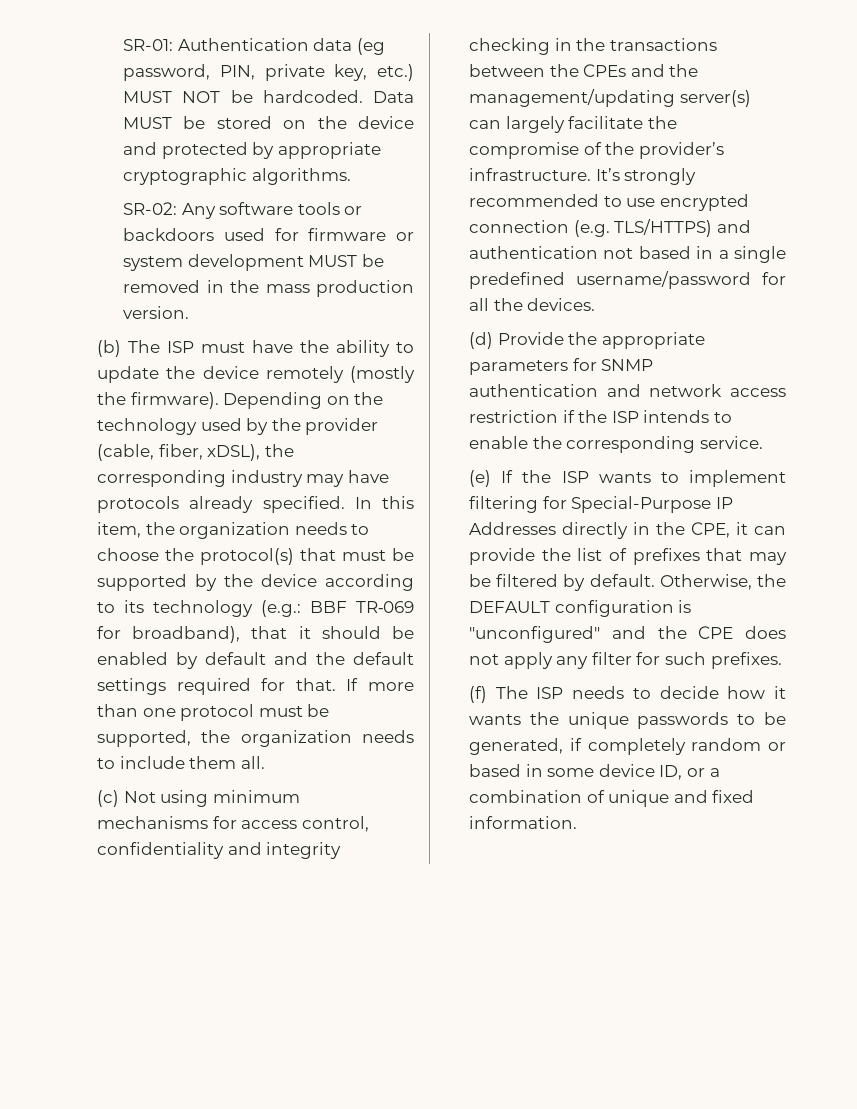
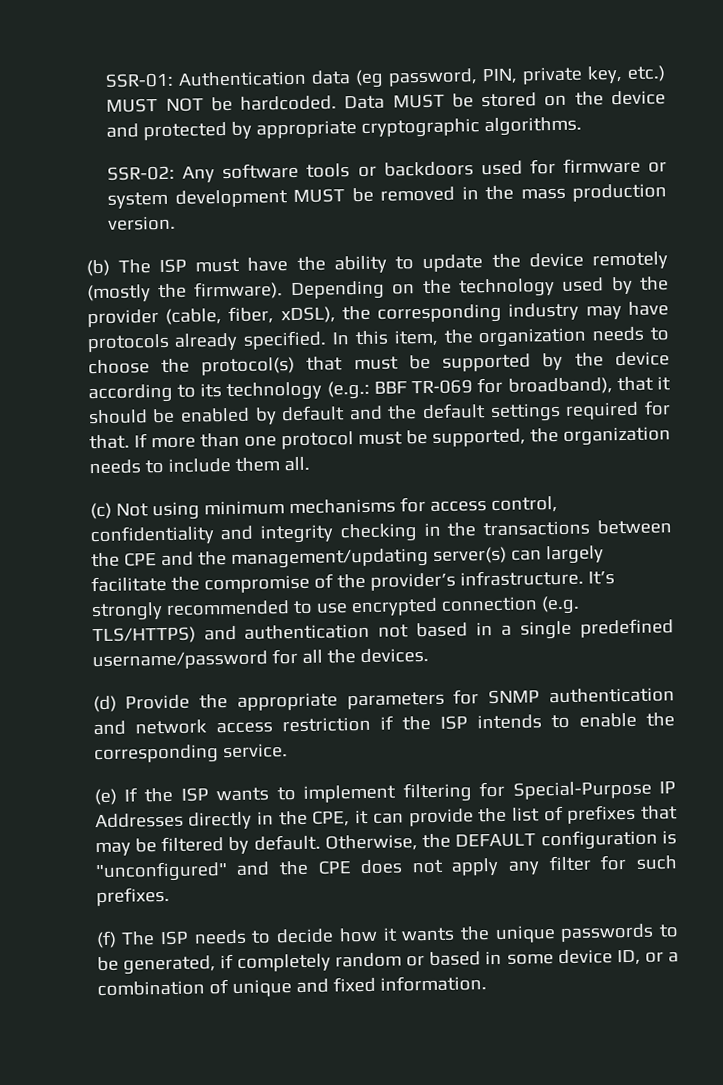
- SR-01: Authentication data (eg password, PIN, private key, etc.) MUST NOT be hardcoded.
+ SSR-01: Authentication data (eg password, PIN, private key, etc.) MUST NOT be hardcoded.
- SR-02: Any software tools or backdoors used for firmware or system development MUST be removed in the mass production version.
+ SSR-02: Any software tools or backdoors used for firmware or system development MUST be removed in the mass production version.
- (c) Not using minimum mechanisms for access control, confidentiality and integrity checking in the transactions between the CPEs and the management/updating server(s) can largely facilitate the compromise of the provider’s infrastructure.
+ (c) Not using minimum mechanisms for access control, confidentiality and integrity checking in the transactions between the CPE and the management/updating server(s) can largely facilitate the compromise of the provider’s infrastructure.

